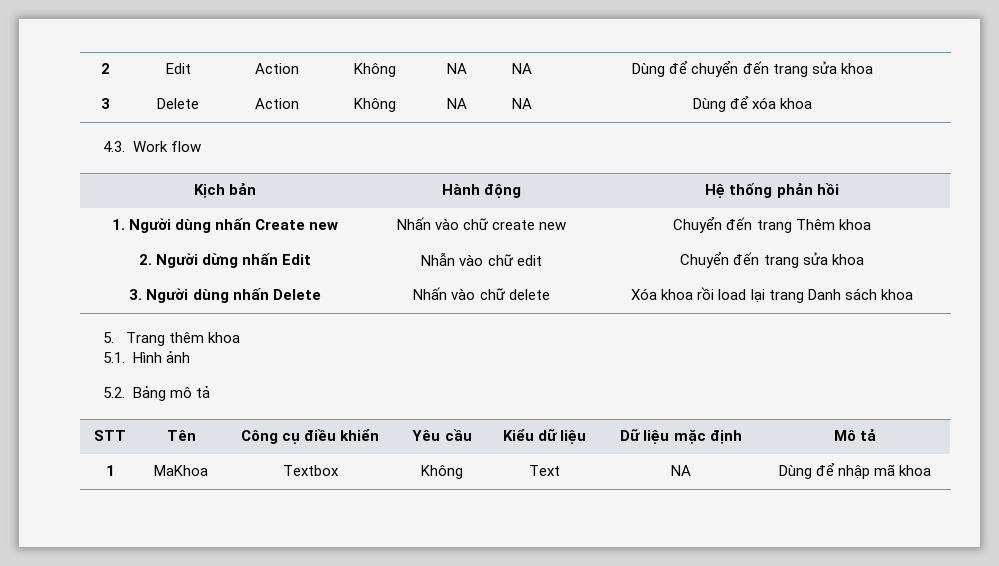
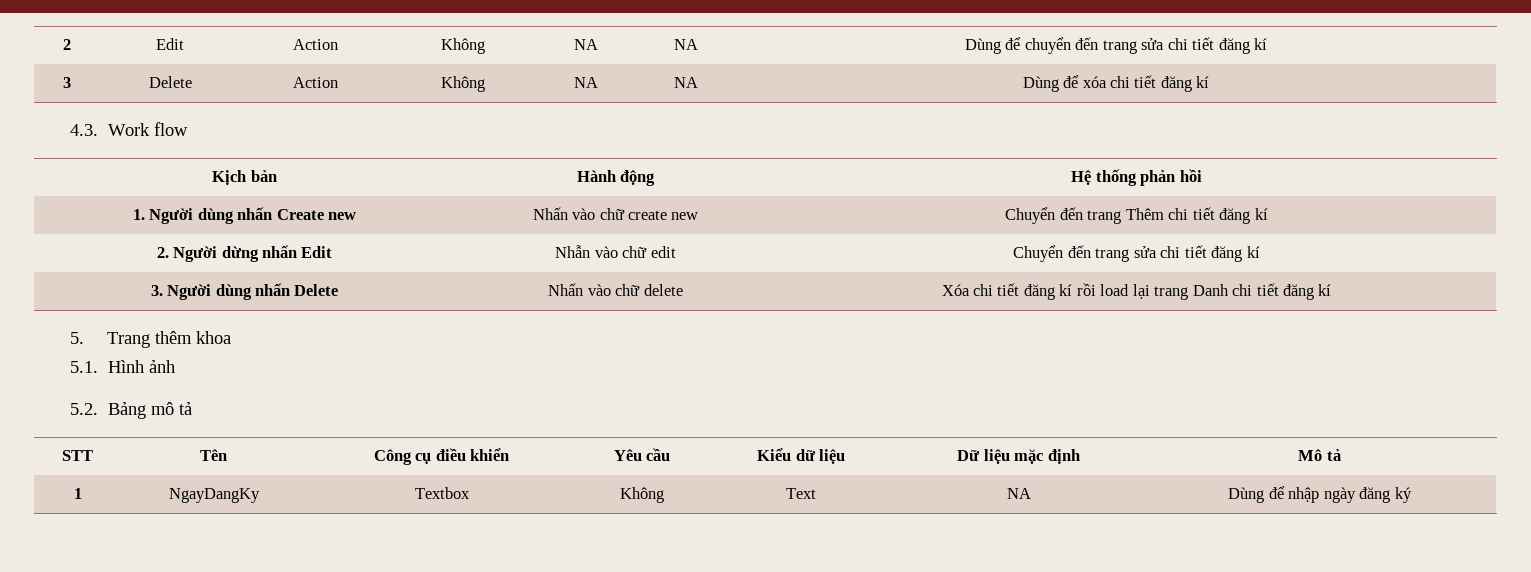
- 2 | Edit | Action | Không | NA | NA | Dùng để chuyển đến trang sửa khoa
+ 2 | Edit | Action | Không | NA | NA | Dùng để chuyển đến trang sửa chi tiết đăng kí
- 3 | Delete | Action | Không | NA | NA | Dùng để xóa khoa
+ 3 | Delete | Action | Không | NA | NA | Dùng để xóa chi tiết đăng kí
- 1. Người dùng nhấn Create new | Nhấn vào chữ create new | Chuyển đến trang Thêm khoa
+ 1. Người dùng nhấn Create new | Nhấn vào chữ create new | Chuyển đến trang Thêm chi tiết đăng kí
- 2. Người dừng nhấn Edit | Nhẫn vào chữ edit | Chuyển đến trang sửa khoa
+ 2. Người dừng nhấn Edit | Nhẫn vào chữ edit | Chuyển đến trang sửa chi tiết đăng kí
- 3. Người dùng nhấn Delete | Nhấn vào chữ delete | Xóa khoa rồi load lại trang Danh sách khoa
+ 3. Người dùng nhấn Delete | Nhấn vào chữ delete | Xóa chi tiết đăng kí rồi load lại trang Danh chi tiết đăng kí
- 1 | MaKhoa | Textbox | Không | Text | NA | Dùng để nhập mã khoa
+ 1 | NgayDangKy | Textbox | Không | Text | NA | Dùng để nhập ngày đăng ký

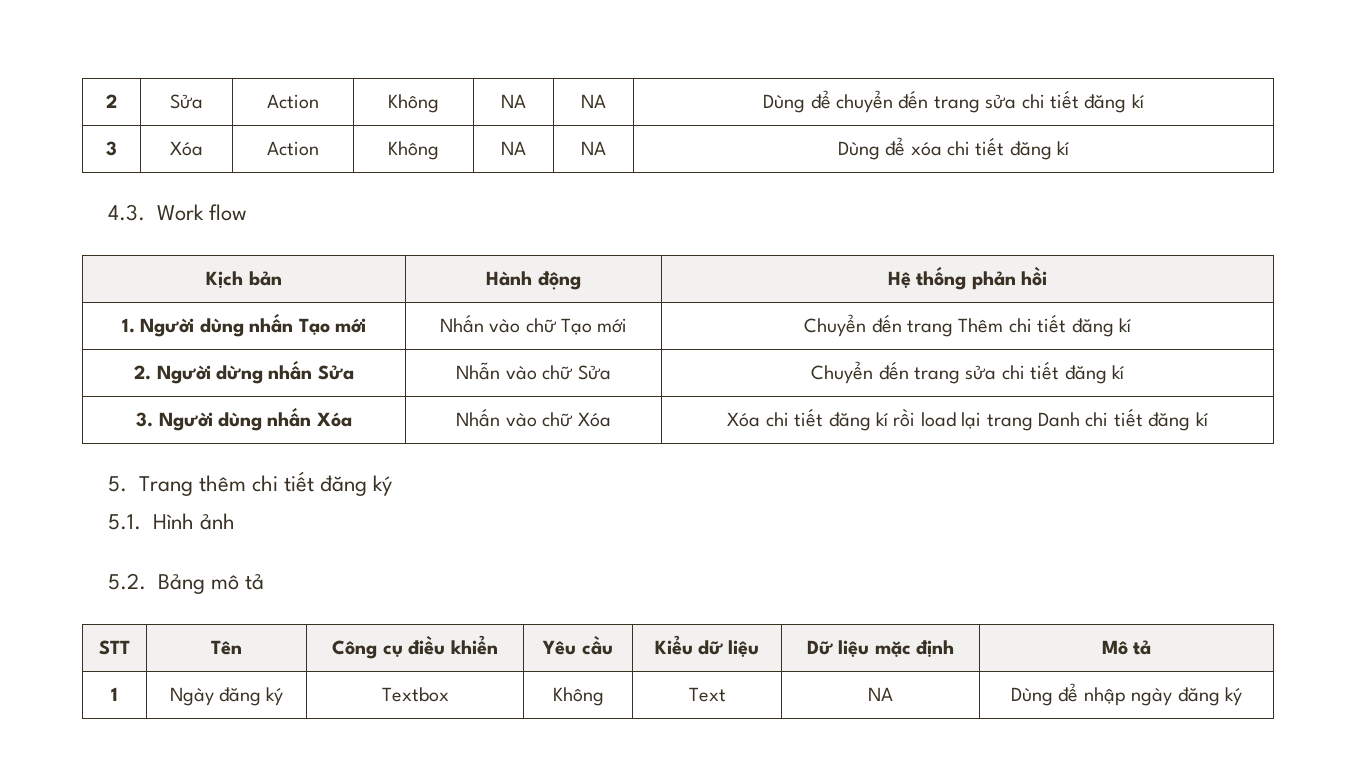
- 2 | Edit | Action | Không | NA | NA | Dùng để chuyển đến trang sửa chi tiết đăng kí
+ 2 | Sửa | Action | Không | NA | NA | Dùng để chuyển đến trang sửa chi tiết đăng kí
- 3 | Delete | Action | Không | NA | NA | Dùng để xóa chi tiết đăng kí
+ 3 | Xóa | Action | Không | NA | NA | Dùng để xóa chi tiết đăng kí
- 1. Người dùng nhấn Create new | Nhấn vào chữ create new | Chuyển đến trang Thêm chi tiết đăng kí
+ 1. Người dùng nhấn Tạo mới | Nhấn vào chữ Tạo mới | Chuyển đến trang Thêm chi tiết đăng kí
- 2. Người dừng nhấn Edit | Nhẫn vào chữ edit | Chuyển đến trang sửa chi tiết đăng kí
+ 2. Người dừng nhấn Sửa | Nhẫn vào chữ Sửa | Chuyển đến trang sửa chi tiết đăng kí
- 3. Người dùng nhấn Delete | Nhấn vào chữ delete | Xóa chi tiết đăng kí rồi load lại trang Danh chi tiết đăng kí
+ 3. Người dùng nhấn Xóa | Nhấn vào chữ Xóa | Xóa chi tiết đăng kí rồi load lại trang Danh chi tiết đăng kí
- 5. Trang thêm khoa
+ 5. Trang thêm chi tiết đăng ký
- 1 | NgayDangKy | Textbox | Không | Text | NA | Dùng để nhập ngày đăng ký
+ 1 | Ngày đăng ký | Textbox | Không | Text | NA | Dùng để nhập ngày đăng ký

